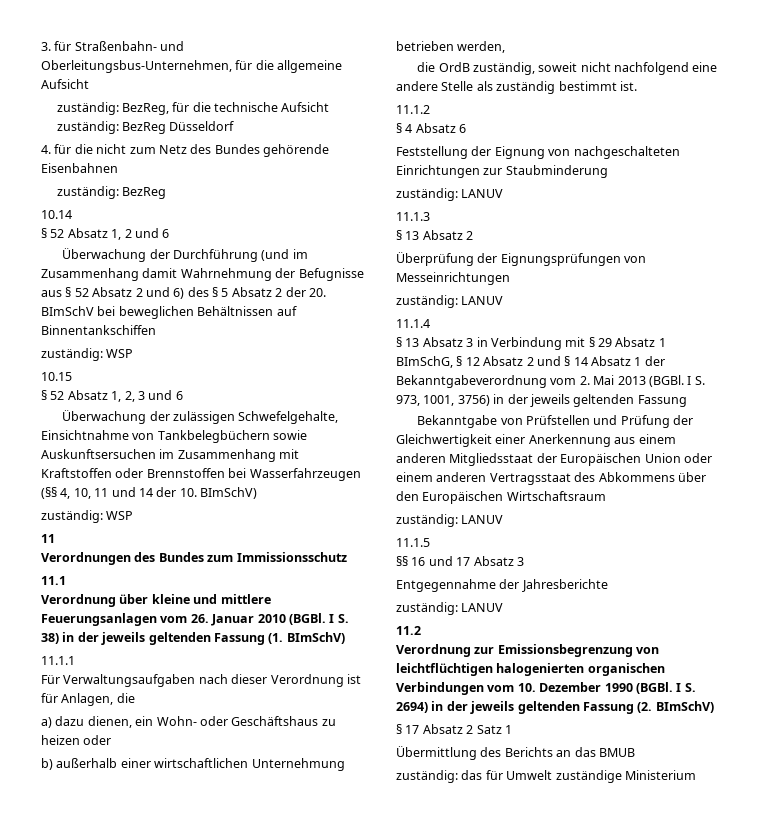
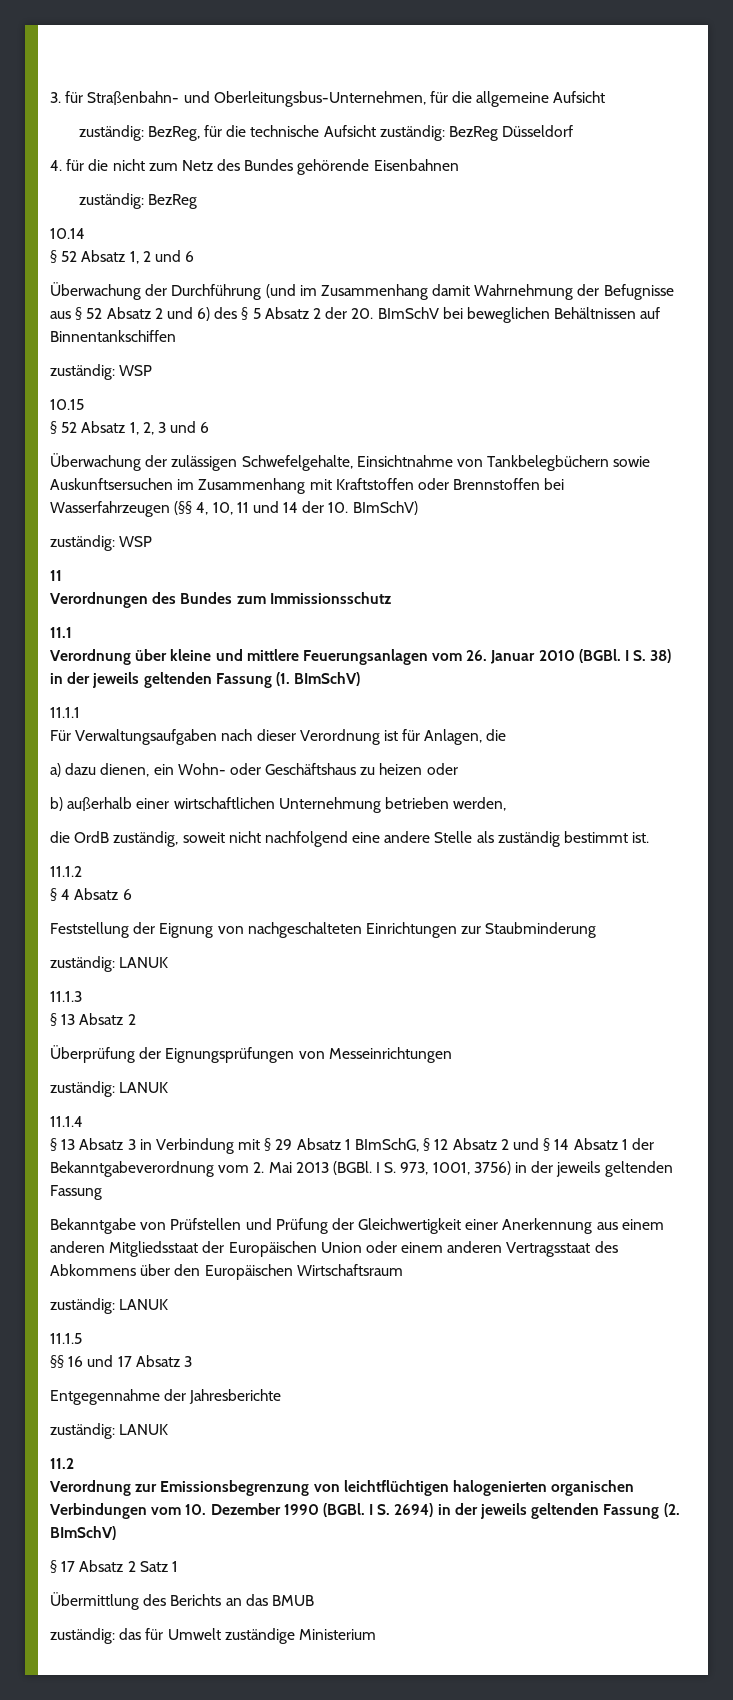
  Feststellung der Eignung von nachgeschalteten Einrichtungen zur Staubminderung
- zuständig: LANUV
+ zuständig: LANUK
  Überprüfung der Eignungsprüfungen von Messeinrichtungen
- zuständig: LANUV
+ zuständig: LANUK
  Bekanntgabe von Prüfstellen und Prüfung der Gleichwertigkeit einer Anerkennung aus einem anderen Mitgliedsstaat der Europäischen Union oder einem anderen Vertragsstaat des Abkommens über den Europäischen Wirtschaftsraum
- zuständig: LANUV
+ zuständig: LANUK
  Entgegennahme der Jahresberichte
- zuständig: LANUV
+ zuständig: LANUK

